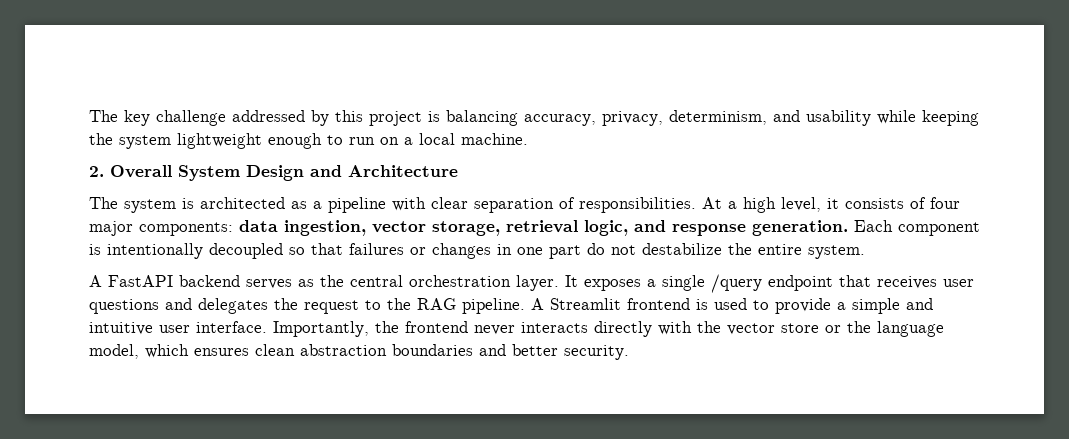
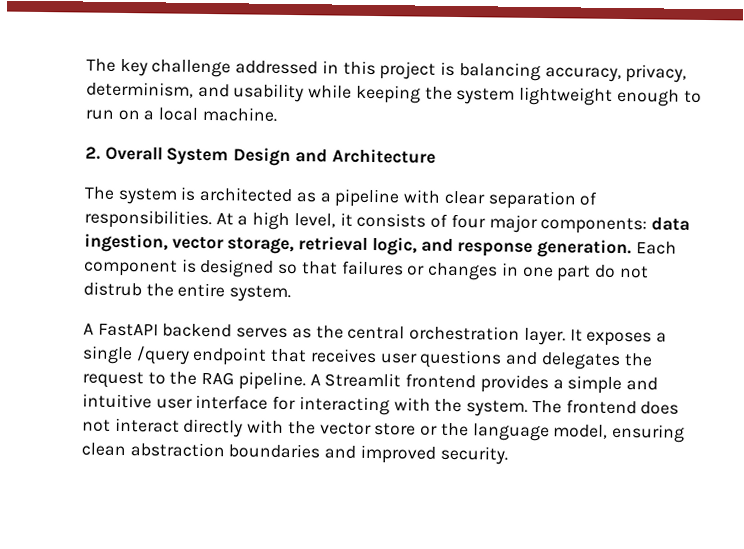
- The key challenge addressed by this project is balancing accuracy, privacy, determinism, and usability while keeping the system lightweight enough to run on a local machine.
+ The key challenge addressed in this project is balancing accuracy, privacy, determinism, and usability while keeping the system lightweight enough to run on a local machine.
- Each component is intentionally decoupled so that failures or changes in one part do not destabilize the entire system.
+ Each component is designed so that failures or changes in one part do not distrub the entire system.
- A Streamlit frontend is used to provide a simple and intuitive user interface. Importantly, the frontend never interacts directly with the vector store or the language model, which ensures clean abstraction boundaries and better security.
+ A Streamlit frontend provides a simple and intuitive user interface for interacting with the system. The frontend does not interact directly with the vector store or the language model, ensuring clean abstraction boundaries and improved security.

